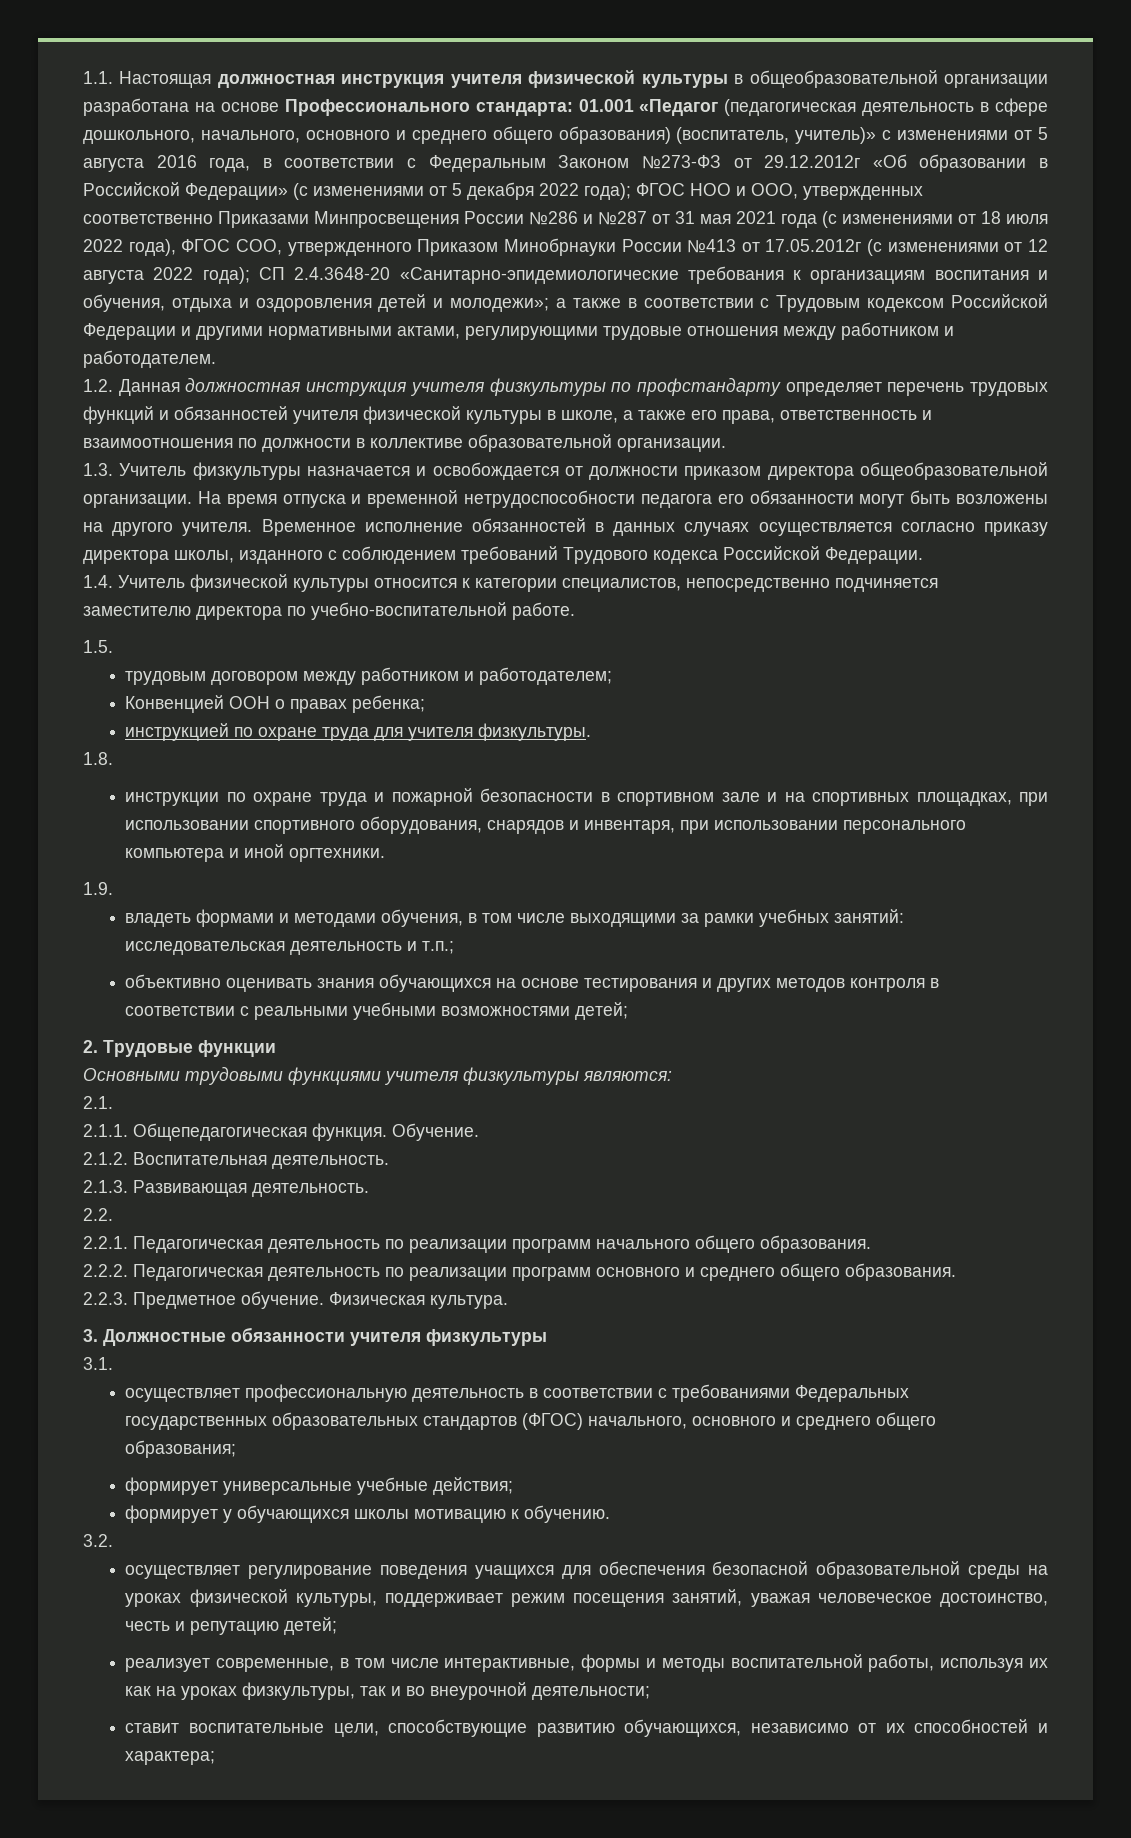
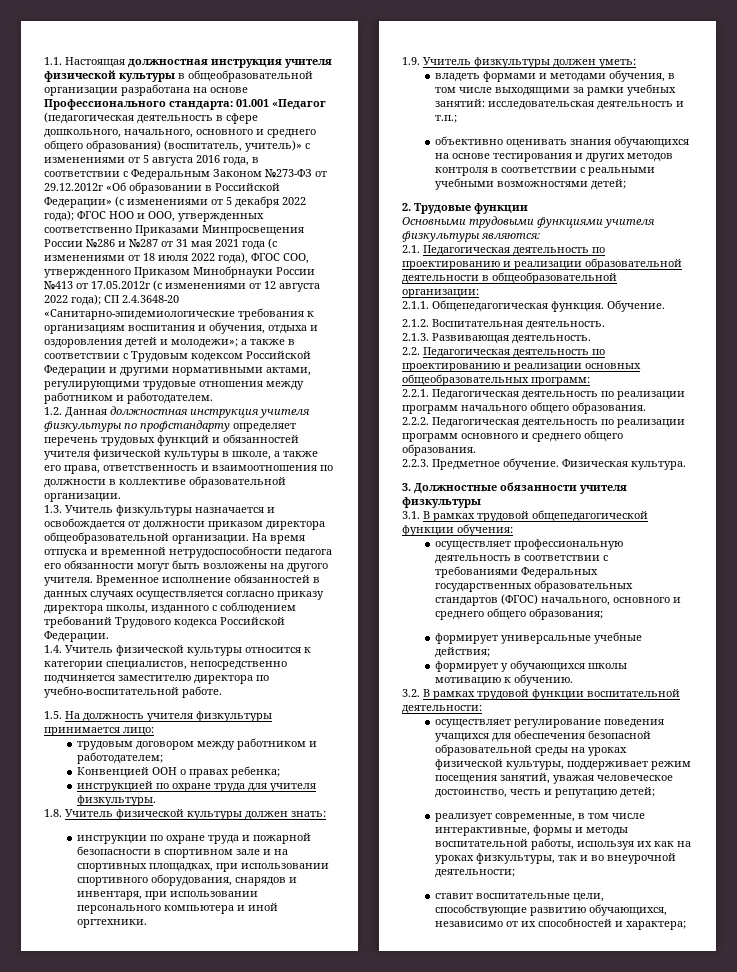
- 1.5.
+ 1.5. На должность учителя физкультуры принимается лицо:
- 1.8.
+ 1.8. Учитель физической культуры должен знать:
- 1.9.
+ 1.9. Учитель физкультуры должен уметь:
- 2.1.
+ 2.1. Педагогическая деятельность по проектированию и реализации образовательной деятельности в общеобразовательной организации:
- 2.2.
+ 2.2. Педагогическая деятельность по проектированию и реализации основных общеобразовательных программ:
- 3.1.
+ 3.1. В рамках трудовой общепедагогической функции обучения:
- 3.2.
+ 3.2. В рамках трудовой функции воспитательной деятельности:

